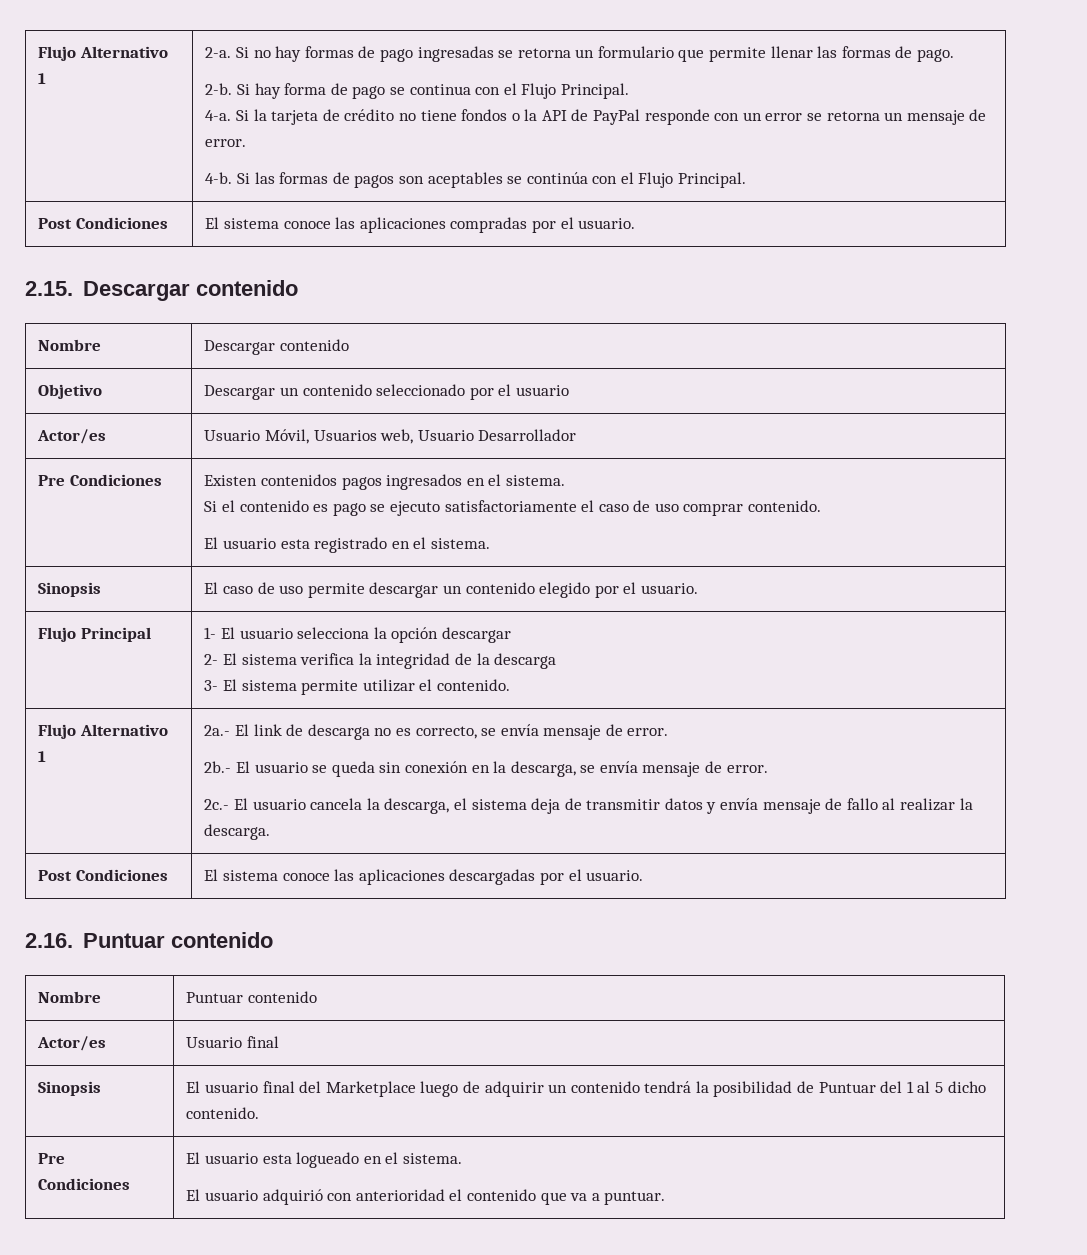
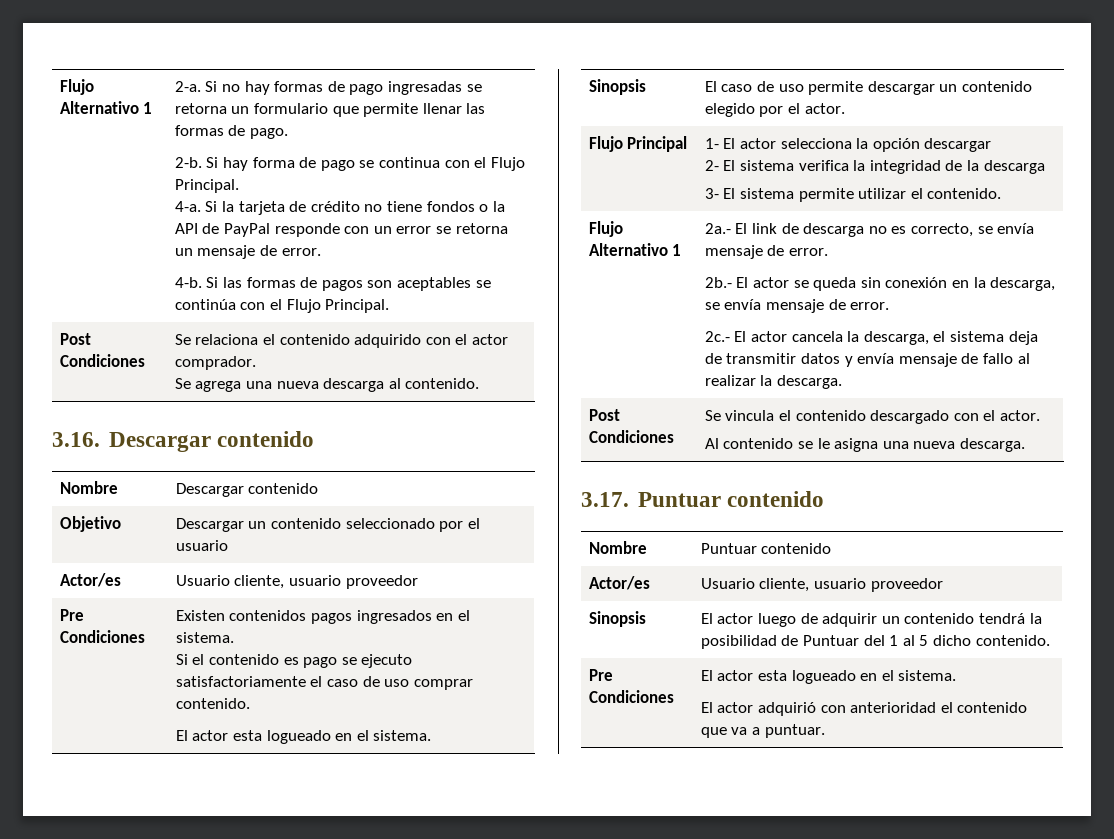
- Post Condiciones | El sistema conoce las aplicaciones compradas por el usuario.
- 2.15. Descargar contenido
+ Post Condiciones | Se relaciona el contenido adquirido con el actor comprador.
+ Se agrega una nueva descarga al contenido.
+ 3.16. Descargar contenido
  Objetivo | Descargar un contenido seleccionado por el usuario
- Actor/es | Usuario Móvil, Usuarios web, Usuario Desarrollador
+ Actor/es | Usuario cliente, usuario proveedor
  Pre Condiciones | Existen contenidos pagos ingresados en el sistema.
  Si el contenido es pago se ejecuto satisfactoriamente el caso de uso comprar contenido.
- El usuario esta registrado en el sistema.
+ El actor esta logueado en el sistema.
- Sinopsis | El caso de uso permite descargar un contenido elegido por el usuario.
+ Sinopsis | El caso de uso permite descargar un contenido elegido por el actor.
- Flujo Principal | 1- El usuario selecciona la opción descargar
+ Flujo Principal | 1- El actor selecciona la opción descargar
- 2b.- El usuario se queda sin conexión en la descarga, se envía mensaje de error.
+ 2b.- El actor se queda sin conexión en la descarga, se envía mensaje de error.
- 2c.- El usuario cancela la descarga, el sistema deja de transmitir datos y envía mensaje de fallo al realizar la descarga.
+ 2c.- El actor cancela la descarga, el sistema deja de transmitir datos y envía mensaje de fallo al realizar la descarga.
- Post Condiciones | El sistema conoce las aplicaciones descargadas por el usuario.
- 2.16. Puntuar contenido
+ Post Condiciones | Se vincula el contenido descargado con el actor.
+ Al contenido se le asigna una nueva descarga.
+ 3.17. Puntuar contenido
  Nombre | Puntuar contenido
- Actor/es | Usuario final
- Sinopsis | El usuario final del Marketplace luego de adquirir un contenido tendrá la posibilidad de Puntuar del 1 al 5 dicho contenido.
+ Actor/es | Usuario cliente, usuario proveedor
+ Sinopsis | El actor luego de adquirir un contenido tendrá la posibilidad de Puntuar del 1 al 5 dicho contenido.
- Pre Condiciones | El usuario esta logueado en el sistema.
- El usuario adquirió con anterioridad el contenido que va a puntuar.
+ Pre Condiciones | El actor esta logueado en el sistema.
+ El actor adquirió con anterioridad el contenido que va a puntuar.

